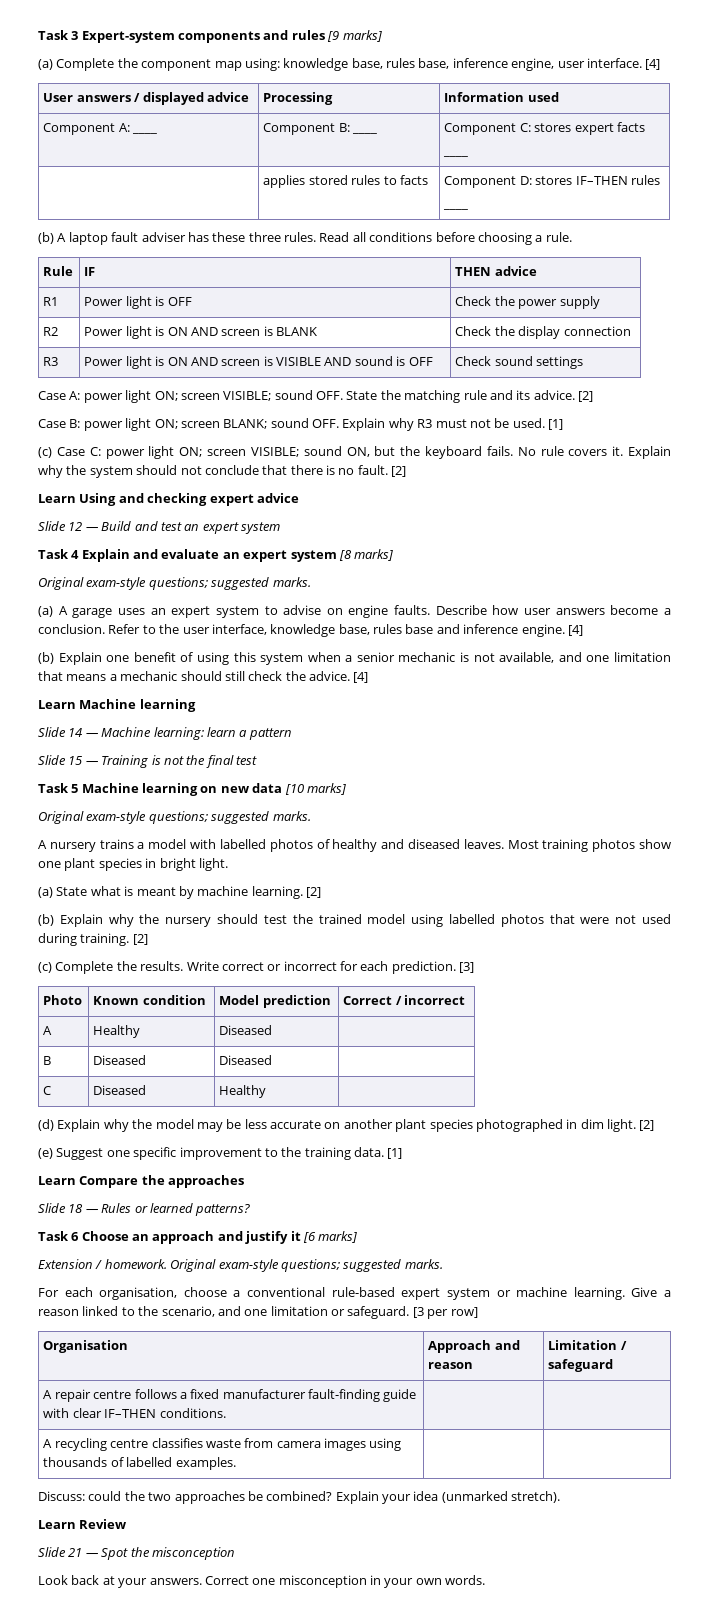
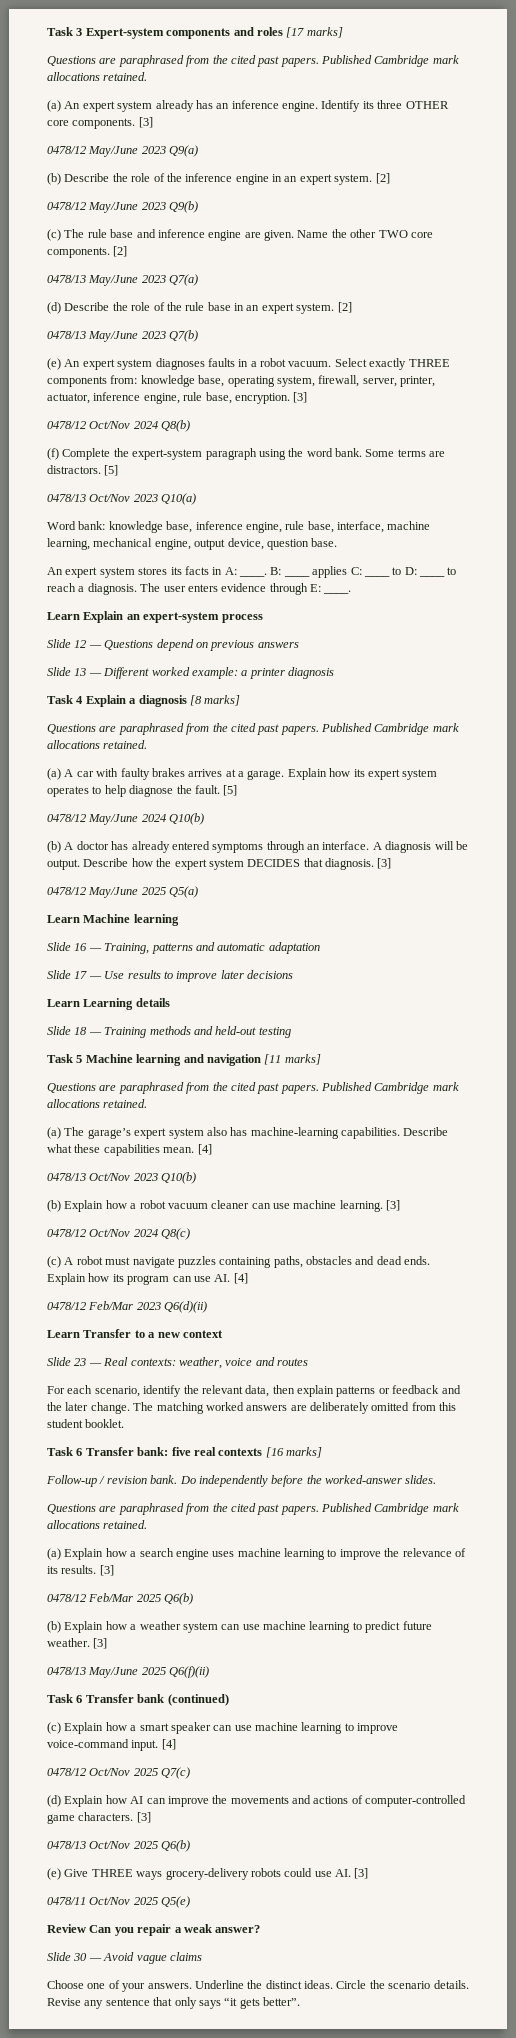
- Task 3 Expert-system components and rules [9 marks]
- (a) Complete the component map using: knowledge base, rules base, inference engine, user interface. [4]
- User answers / displayed advice | Processing | Information used
- Component A: ____ | Component B: ____ | Component C: stores expert facts
- ____
- | applies stored rules to facts | Component D: stores IF–THEN rules
- ____
- (b) A laptop fault adviser has these three rules. Read all conditions before choosing a rule.
- Rule | IF | THEN advice
- R1 | Power light is OFF | Check the power supply
- R2 | Power light is ON AND screen is BLANK | Check the display connection
- R3 | Power light is ON AND screen is VISIBLE AND sound is OFF | Check sound settings
- Case A: power light ON; screen VISIBLE; sound OFF. State the matching rule and its advice. [2]
- Case B: power light ON; screen BLANK; sound OFF. Explain why R3 must not be used. [1]
- (c) Case C: power light ON; screen VISIBLE; sound ON, but the keyboard fails. No rule covers it. Explain why the system should not conclude that there is no fault. [2]
- Learn Using and checking expert advice
- Slide 12 — Build and test an expert system
- Task 4 Explain and evaluate an expert system [8 marks]
- Original exam-style questions; suggested marks.
- (a) A garage uses an expert system to advise on engine faults. Describe how user answers become a conclusion. Refer to the user interface, knowledge base, rules base and inference engine. [4]
- (b) Explain one benefit of using this system when a senior mechanic is not available, and one limitation that means a mechanic should still check the advice. [4]
+ Task 3 Expert-system components and roles [17 marks]
+ Questions are paraphrased from the cited past papers. Published Cambridge mark allocations retained.
+ (a) An expert system already has an inference engine. Identify its three OTHER core components. [3]
+ 0478/12 May/June 2023 Q9(a)
+ (b) Describe the role of the inference engine in an expert system. [2]
+ 0478/12 May/June 2023 Q9(b)
+ (c) The rule base and inference engine are given. Name the other TWO core components. [2]
+ 0478/13 May/June 2023 Q7(a)
+ (d) Describe the role of the rule base in an expert system. [2]
+ 0478/13 May/June 2023 Q7(b)
+ (e) An expert system diagnoses faults in a robot vacuum. Select exactly THREE components from: knowledge base, operating system, firewall, server, printer, actuator, inference engine, rule base, encryption. [3]
+ 0478/12 Oct/Nov 2024 Q8(b)
+ (f) Complete the expert-system paragraph using the word bank. Some terms are distractors. [5]
+ 0478/13 Oct/Nov 2023 Q10(a)
+ Word bank: knowledge base, inference engine, rule base, interface, machine learning, mechanical engine, output device, question base.
+ An expert system stores its facts in A: ____. B: ____ applies C: ____ to D: ____ to reach a diagnosis. The user enters evidence through E: ____.
+ Learn Explain an expert-system process
+ Slide 12 — Questions depend on previous answers
+ Slide 13 — Different worked example: a printer diagnosis
+ Task 4 Explain a diagnosis [8 marks]
+ Questions are paraphrased from the cited past papers. Published Cambridge mark allocations retained.
+ (a) A car with faulty brakes arrives at a garage. Explain how its expert system operates to help diagnose the fault. [5]
+ 0478/12 May/June 2024 Q10(b)
+ (b) A doctor has already entered symptoms through an interface. A diagnosis will be output. Describe how the expert system DECIDES that diagnosis. [3]
+ 0478/12 May/June 2025 Q5(a)
  Learn Machine learning
- Slide 14 — Machine learning: learn a pattern
- Slide 15 — Training is not the final test
- Task 5 Machine learning on new data [10 marks]
- Original exam-style questions; suggested marks.
- A nursery trains a model with labelled photos of healthy and diseased leaves. Most training photos show one plant species in bright light.
- (a) State what is meant by machine learning. [2]
- (b) Explain why the nursery should test the trained model using labelled photos that were not used during training. [2]
- (c) Complete the results. Write correct or incorrect for each prediction. [3]
- Photo | Known condition | Model prediction | Correct / incorrect
- A | Healthy | Diseased |
- B | Diseased | Diseased |
- C | Diseased | Healthy |
- (d) Explain why the model may be less accurate on another plant species photographed in dim light. [2]
- (e) Suggest one specific improvement to the training data. [1]
- Learn Compare the approaches
- Slide 18 — Rules or learned patterns?
- Task 6 Choose an approach and justify it [6 marks]
- Extension / homework. Original exam-style questions; suggested marks.
- For each organisation, choose a conventional rule-based expert system or machine learning. Give a reason linked to the scenario, and one limitation or safeguard. [3 per row]
- Organisation | Approach and reason | Limitation / safeguard
- A repair centre follows a fixed manufacturer fault-finding guide with clear IF–THEN conditions. | |
- A recycling centre classifies waste from camera images using thousands of labelled examples. | |
- Discuss: could the two approaches be combined? Explain your idea (unmarked stretch).
- Learn Review
- Slide 21 — Spot the misconception
- Look back at your answers. Correct one misconception in your own words.
+ Slide 16 — Training, patterns and automatic adaptation
+ Slide 17 — Use results to improve later decisions
+ Learn Learning details
+ Slide 18 — Training methods and held-out testing
+ Task 5 Machine learning and navigation [11 marks]
+ Questions are paraphrased from the cited past papers. Published Cambridge mark allocations retained.
+ (a) The garage’s expert system also has machine-learning capabilities. Describe what these capabilities mean. [4]
+ 0478/13 Oct/Nov 2023 Q10(b)
+ (b) Explain how a robot vacuum cleaner can use machine learning. [3]
+ 0478/12 Oct/Nov 2024 Q8(c)
+ (c) A robot must navigate puzzles containing paths, obstacles and dead ends. Explain how its program can use AI. [4]
+ 0478/12 Feb/Mar 2023 Q6(d)(ii)
+ Learn Transfer to a new context
+ Slide 23 — Real contexts: weather, voice and routes
+ For each scenario, identify the relevant data, then explain patterns or feedback and the later change. The matching worked answers are deliberately omitted from this student booklet.
+ Task 6 Transfer bank: five real contexts [16 marks]
+ Follow-up / revision bank. Do independently before the worked-answer slides.
+ Questions are paraphrased from the cited past papers. Published Cambridge mark allocations retained.
+ (a) Explain how a search engine uses machine learning to improve the relevance of its results. [3]
+ 0478/12 Feb/Mar 2025 Q6(b)
+ (b) Explain how a weather system can use machine learning to predict future weather. [3]
+ 0478/13 May/June 2025 Q6(f)(ii)
+ Task 6 Transfer bank (continued)
+ (c) Explain how a smart speaker can use machine learning to improve voice-command input. [4]
+ 0478/12 Oct/Nov 2025 Q7(c)
+ (d) Explain how AI can improve the movements and actions of computer-controlled game characters. [3]
+ 0478/13 Oct/Nov 2025 Q6(b)
+ (e) Give THREE ways grocery-delivery robots could use AI. [3]
+ 0478/11 Oct/Nov 2025 Q5(e)
+ Review Can you repair a weak answer?
+ Slide 30 — Avoid vague claims
+ Choose one of your answers. Underline the distinct ideas. Circle the scenario details. Revise any sentence that only says “it gets better”.

